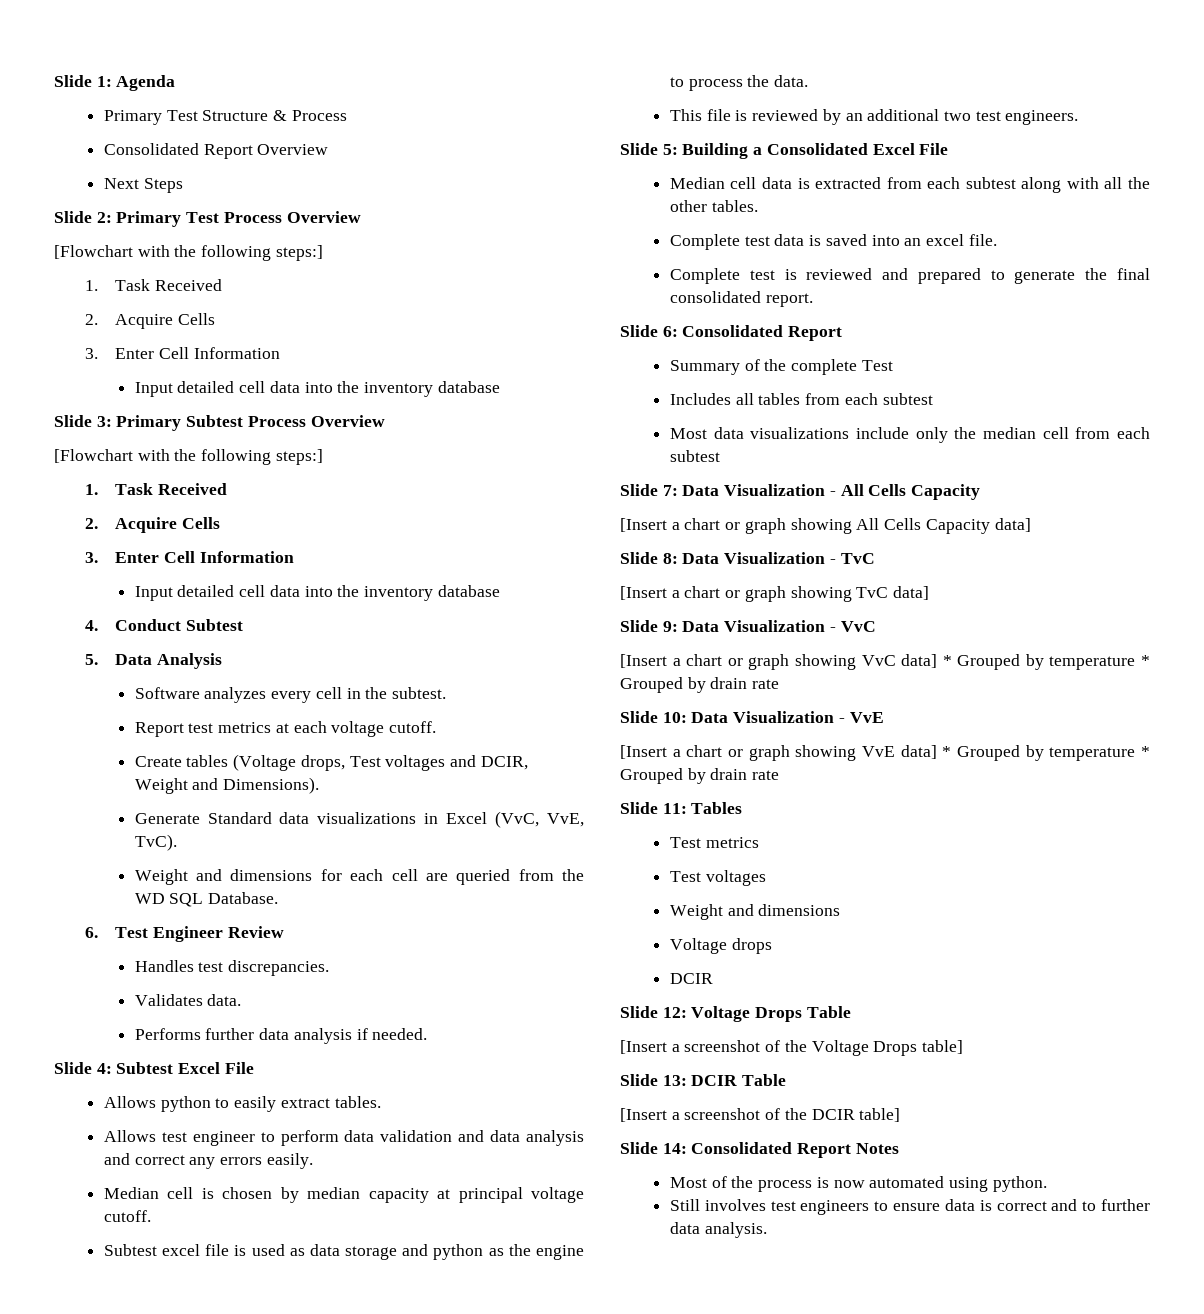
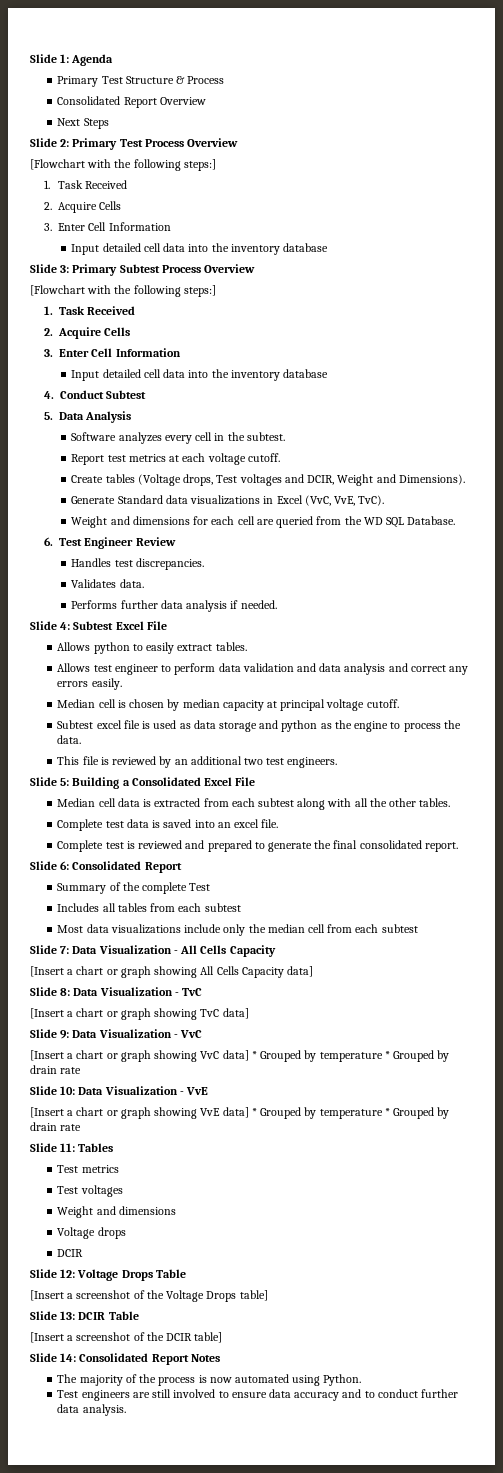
- Most of the process is now automated using python.
- Still involves test engineers to ensure data is correct and to further data analysis.
+ The majority of the process is now automated using Python.
+ Test engineers are still involved to ensure data accuracy and to conduct further data analysis.

